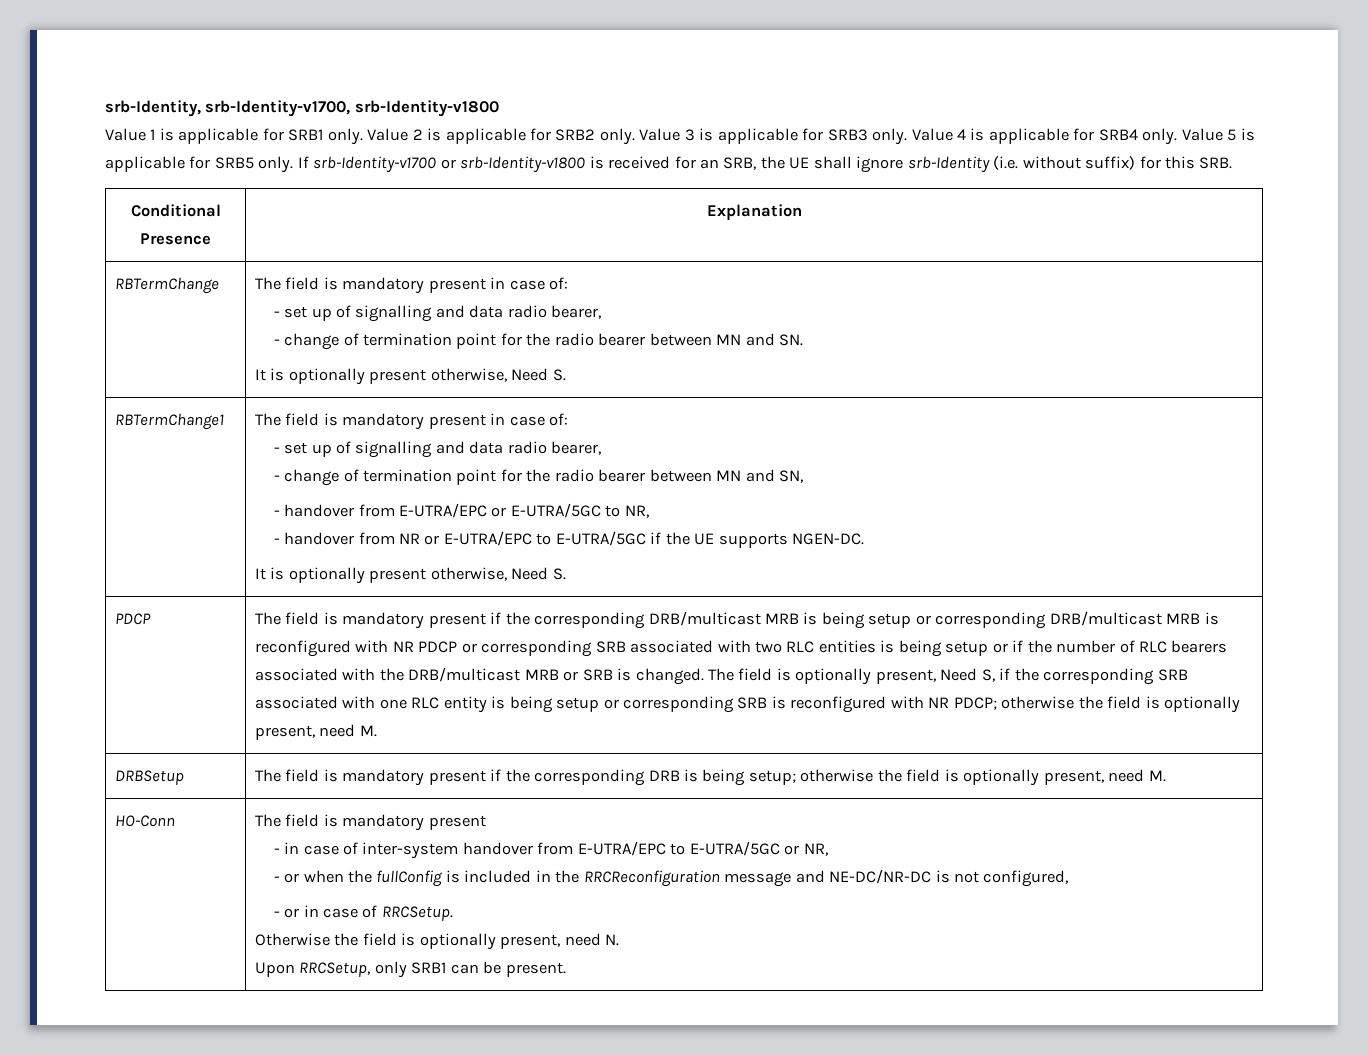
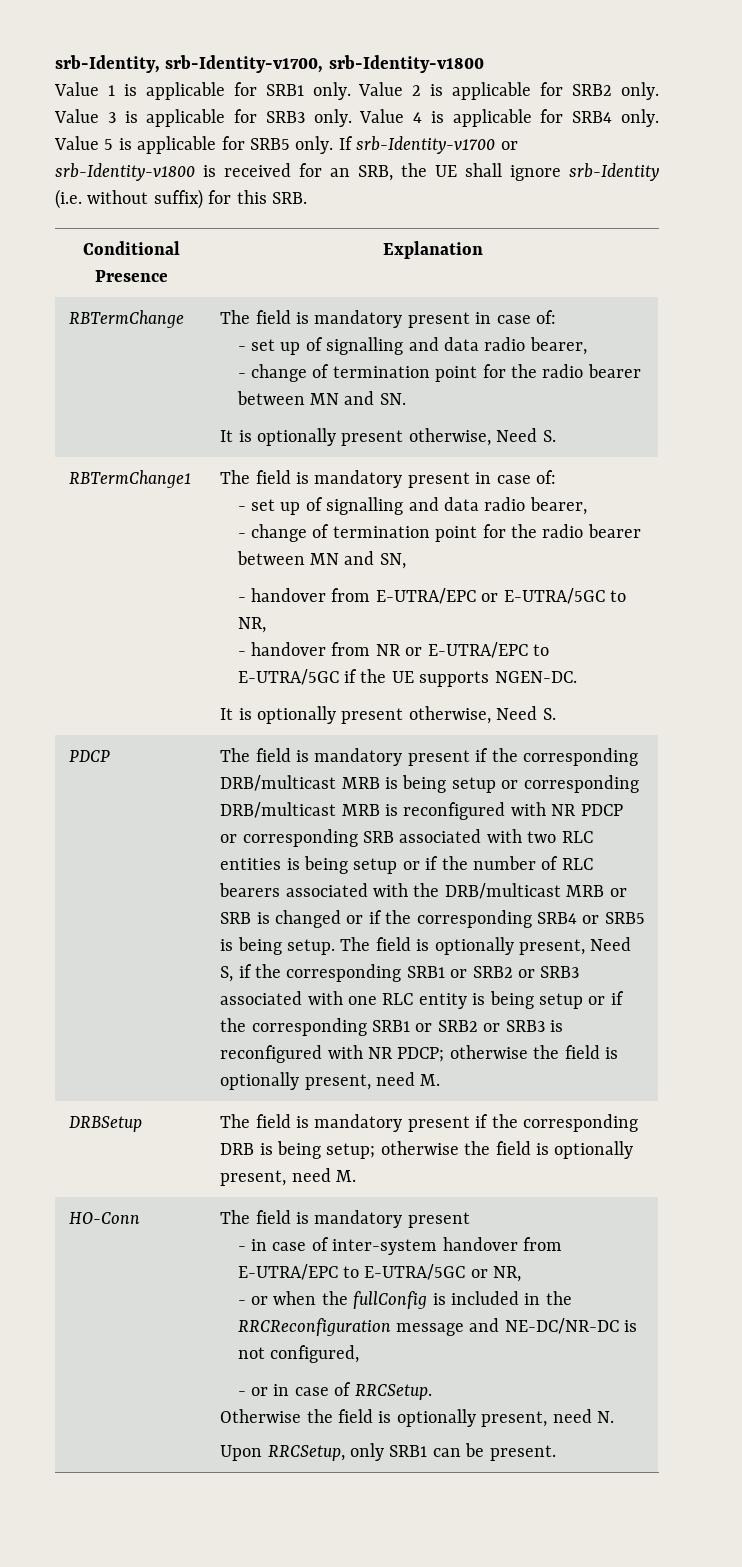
- The field is mandatory present if the corresponding DRB/multicast MRB is being setup or corresponding DRB/multicast MRB is reconfigured with NR PDCP or corresponding SRB associated with two RLC entities is being setup or if the number of RLC bearers associated with the DRB/multicast MRB or SRB is changed.
+ The field is mandatory present if the corresponding DRB/multicast MRB is being setup or corresponding DRB/multicast MRB is reconfigured with NR PDCP or corresponding SRB associated with two RLC entities is being setup or if the number of RLC bearers associated with the DRB/multicast MRB or SRB is changed or if the corresponding SRB4 or SRB5 is being setup.
- The field is optionally present, Need S, if the corresponding SRB associated with one RLC entity is being setup or corresponding SRB is reconfigured with NR PDCP; otherwise the field is optionally present, need M.
+ The field is optionally present, Need S, if the corresponding SRB1 or SRB2 or SRB3 associated with one RLC entity is being setup or if the corresponding SRB1 or SRB2 or SRB3 is reconfigured with NR PDCP; otherwise the field is optionally present, need M.

